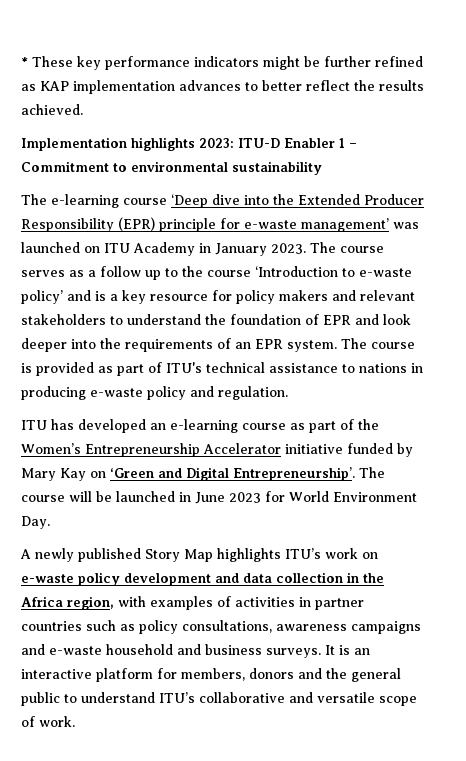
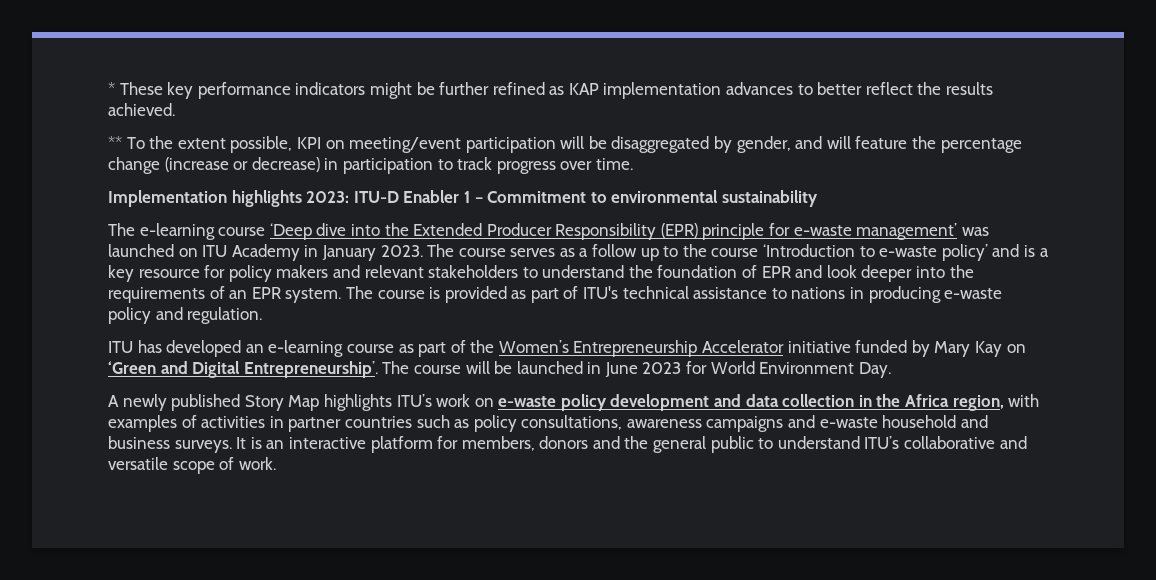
+ ** To the extent possible, KPI on meeting/event participation will be disaggregated by gender, and will feature the percentage change (increase or decrease) in participation to track progress over time.

